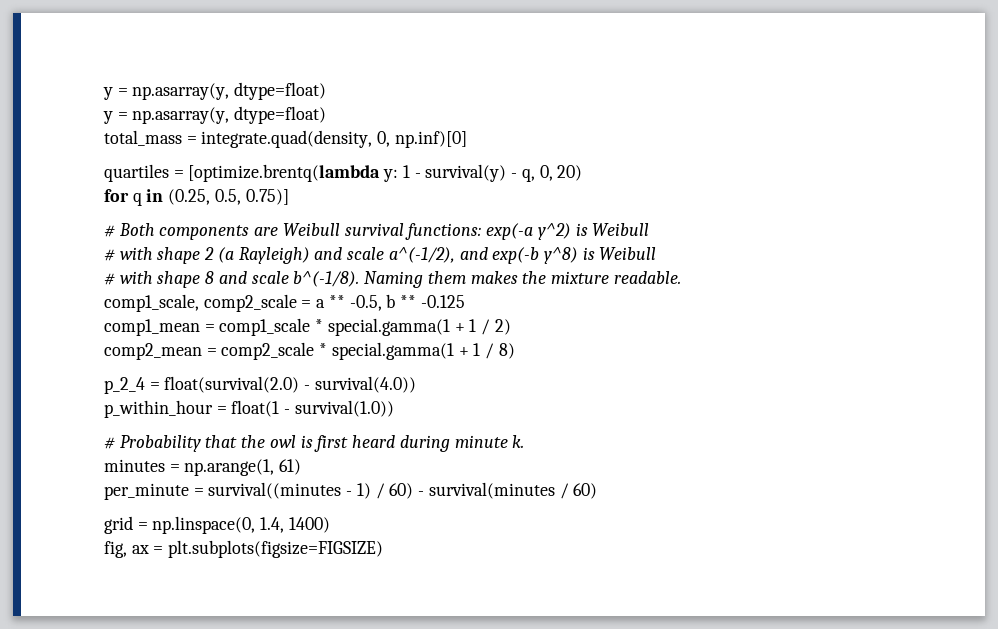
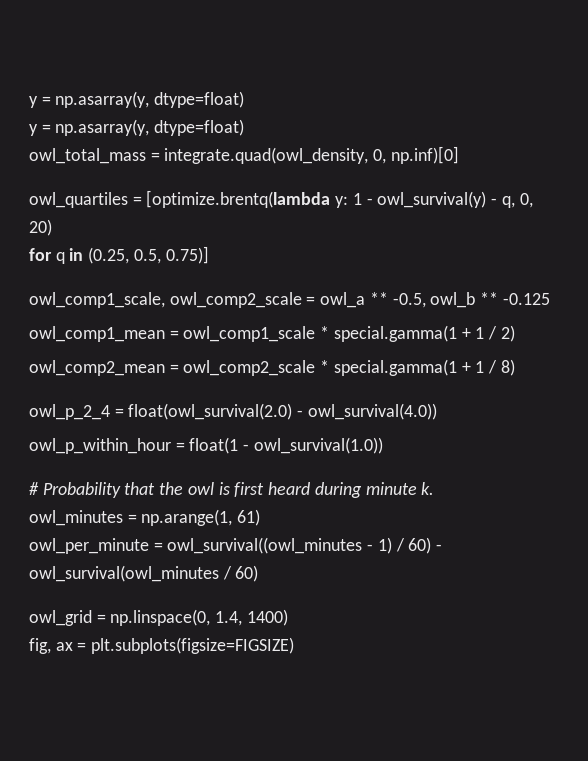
- total_mass = integrate.quad(density, 0, np.inf)[0]
+ owl_total_mass = integrate.quad(owl_density, 0, np.inf)[0]
- quartiles = [optimize.brentq(lambda y: 1 - survival(y) - q, 0, 20)
+ owl_quartiles = [optimize.brentq(lambda y: 1 - owl_survival(y) - q, 0, 20)
- # Both components are Weibull survival functions: exp(-a y^2) is Weibull
- # with shape 2 (a Rayleigh) and scale a^(-1/2), and exp(-b y^8) is Weibull
- # with shape 8 and scale b^(-1/8). Naming them makes the mixture readable.
- comp1_scale, comp2_scale = a ** -0.5, b ** -0.125
+ owl_comp1_scale, owl_comp2_scale = owl_a ** -0.5, owl_b ** -0.125
- comp1_mean = comp1_scale * special.gamma(1 + 1 / 2)
+ owl_comp1_mean = owl_comp1_scale * special.gamma(1 + 1 / 2)
- comp2_mean = comp2_scale * special.gamma(1 + 1 / 8)
+ owl_comp2_mean = owl_comp2_scale * special.gamma(1 + 1 / 8)
- p_2_4 = float(survival(2.0) - survival(4.0))
- p_within_hour = float(1 - survival(1.0))
+ owl_p_2_4 = float(owl_survival(2.0) - owl_survival(4.0))
+ owl_p_within_hour = float(1 - owl_survival(1.0))
- minutes = np.arange(1, 61)
+ owl_minutes = np.arange(1, 61)
- per_minute = survival((minutes - 1) / 60) - survival(minutes / 60)
+ owl_per_minute = owl_survival((owl_minutes - 1) / 60) - owl_survival(owl_minutes / 60)
- grid = np.linspace(0, 1.4, 1400)
+ owl_grid = np.linspace(0, 1.4, 1400)

